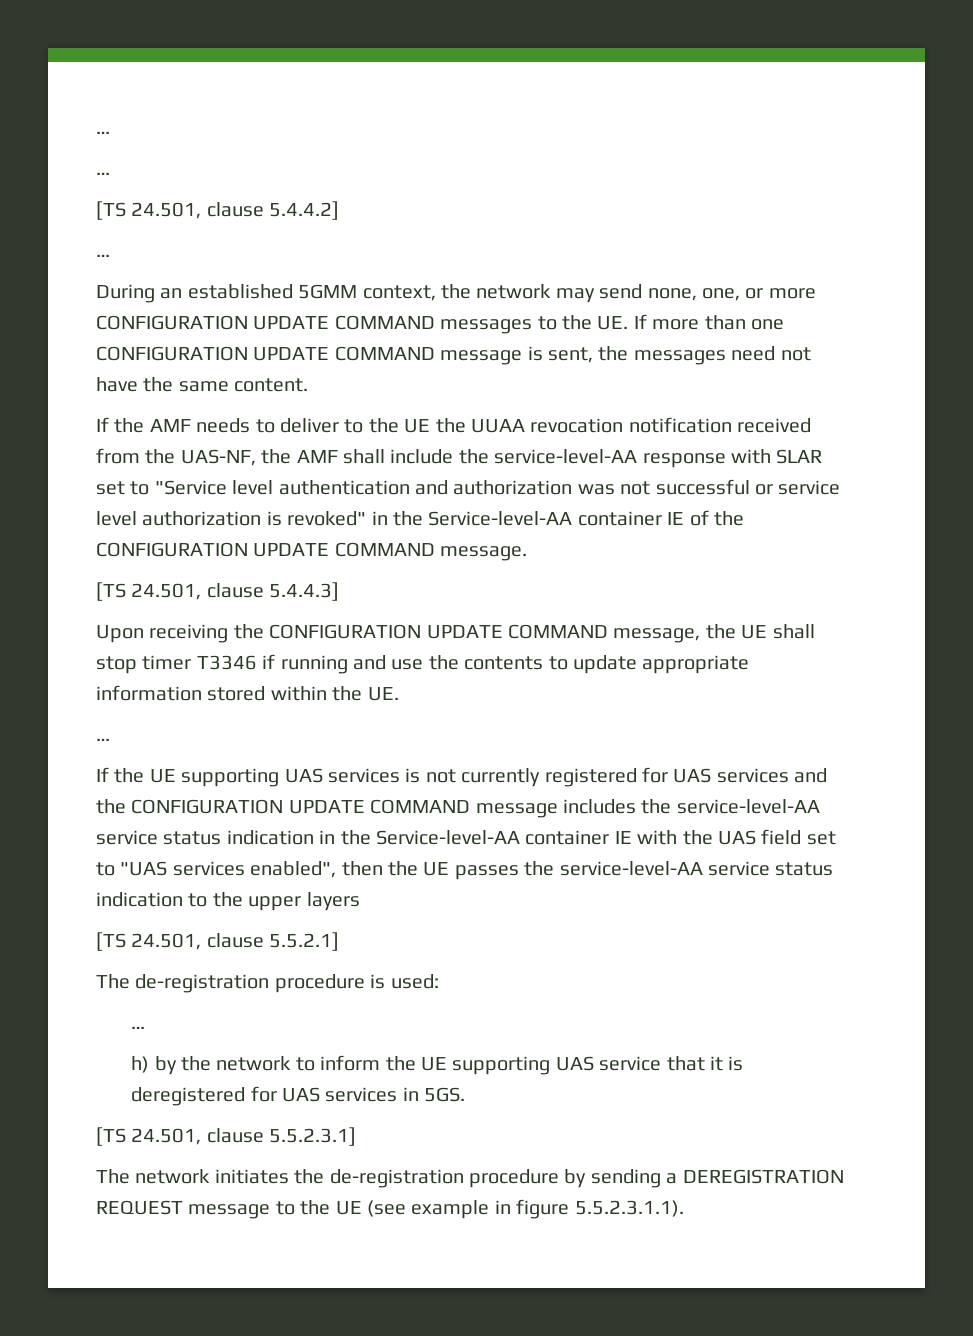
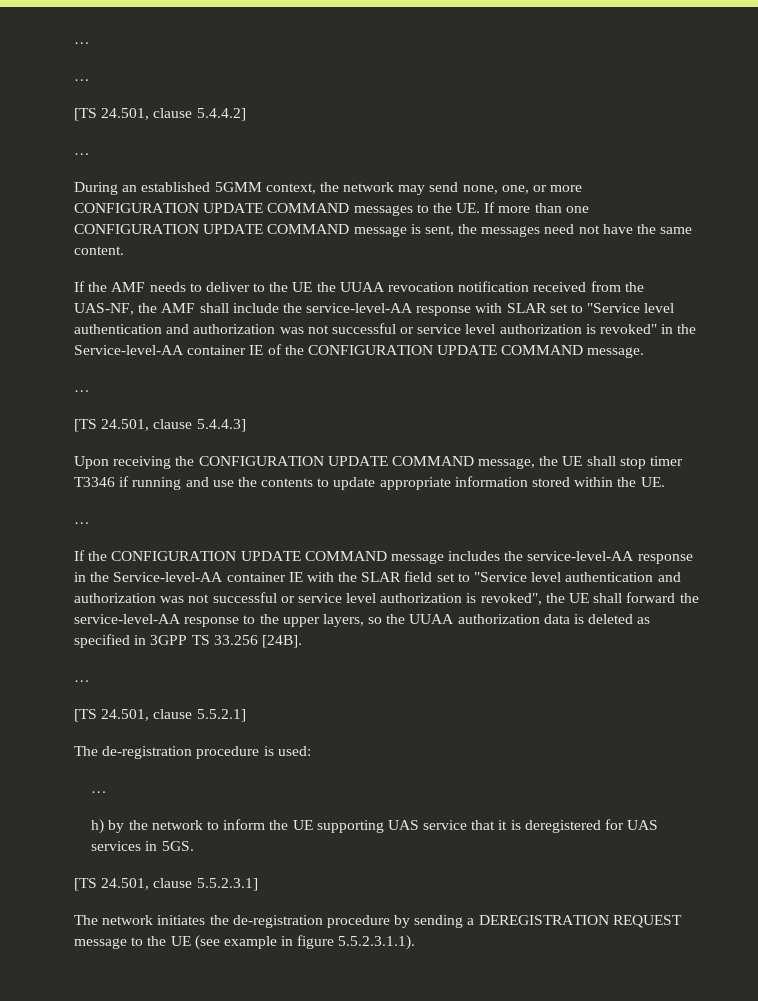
  If the AMF needs to deliver to the UE the UUAA revocation notification received from the UAS-NF, the AMF shall include the service-level-AA response with SLAR set to "Service level authentication and authorization was not successful or service level authorization is revoked" in the Service-level-AA container IE of the CONFIGURATION UPDATE COMMAND message.
+ …
- If the UE supporting UAS services is not currently registered for UAS services and the CONFIGURATION UPDATE COMMAND message includes the service-level-AA service status indication in the Service-level-AA container IE with the UAS field set to "UAS services enabled", then the UE passes the service-level-AA service status indication to the upper layers
+ If the CONFIGURATION UPDATE COMMAND message includes the service-level-AA response in the Service-level-AA container IE with the SLAR field set to "Service level authentication and authorization was not successful or service level authorization is revoked", the UE shall forward the service-level-AA response to the upper layers, so the UUAA authorization data is deleted as specified in 3GPP TS 33.256 [24B].
+ …

